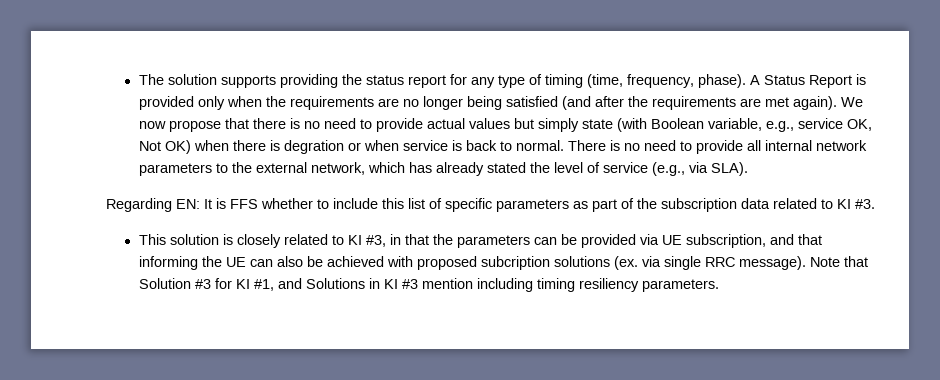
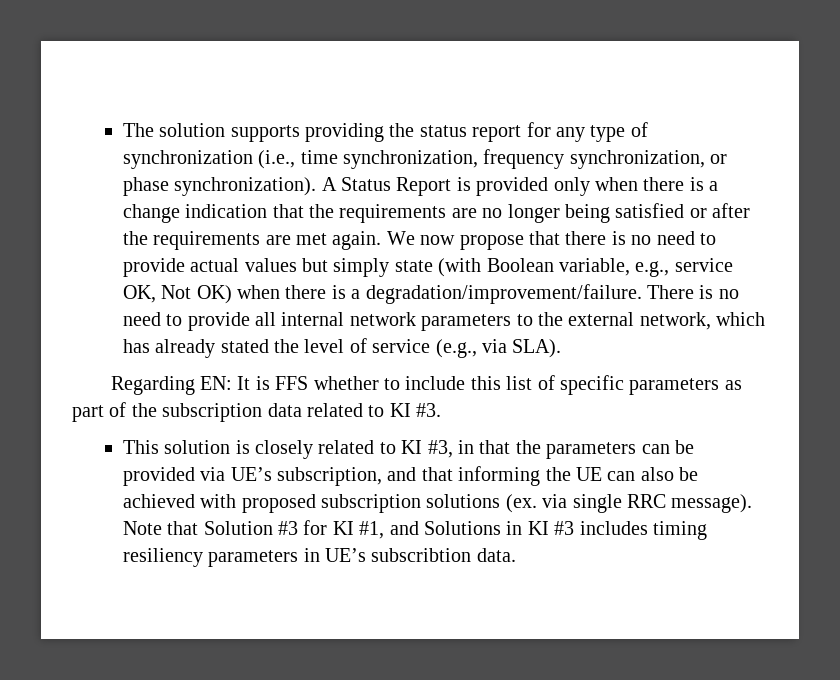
- The solution supports providing the status report for any type of timing (time, frequency, phase).
+ The solution supports providing the status report for any type of synchronization (i.e., time synchronization, frequency synchronization, or phase synchronization).
- A Status Report is provided only when the requirements are no longer being satisfied (and after the requirements are met again).
+ A Status Report is provided only when there is a change indication that the requirements are no longer being satisfied or after the requirements are met again.
- We now propose that there is no need to provide actual values but simply state (with Boolean variable, e.g., service OK, Not OK) when there is degration or when service is back to normal.
+ We now propose that there is no need to provide actual values but simply state (with Boolean variable, e.g., service OK, Not OK) when there is a degradation/improvement/failure.
- This solution is closely related to KI #3, in that the parameters can be provided via UE subscription, and that informing the UE can also be achieved with proposed subcription solutions (ex. via single RRC message).
+ This solution is closely related to KI #3, in that the parameters can be provided via UE’s subscription, and that informing the UE can also be achieved with proposed subscription solutions (ex. via single RRC message).
- Note that Solution #3 for KI #1, and Solutions in KI #3 mention including timing resiliency parameters.
+ Note that Solution #3 for KI #1, and Solutions in KI #3 includes timing resiliency parameters in UE’s subscribtion data.

